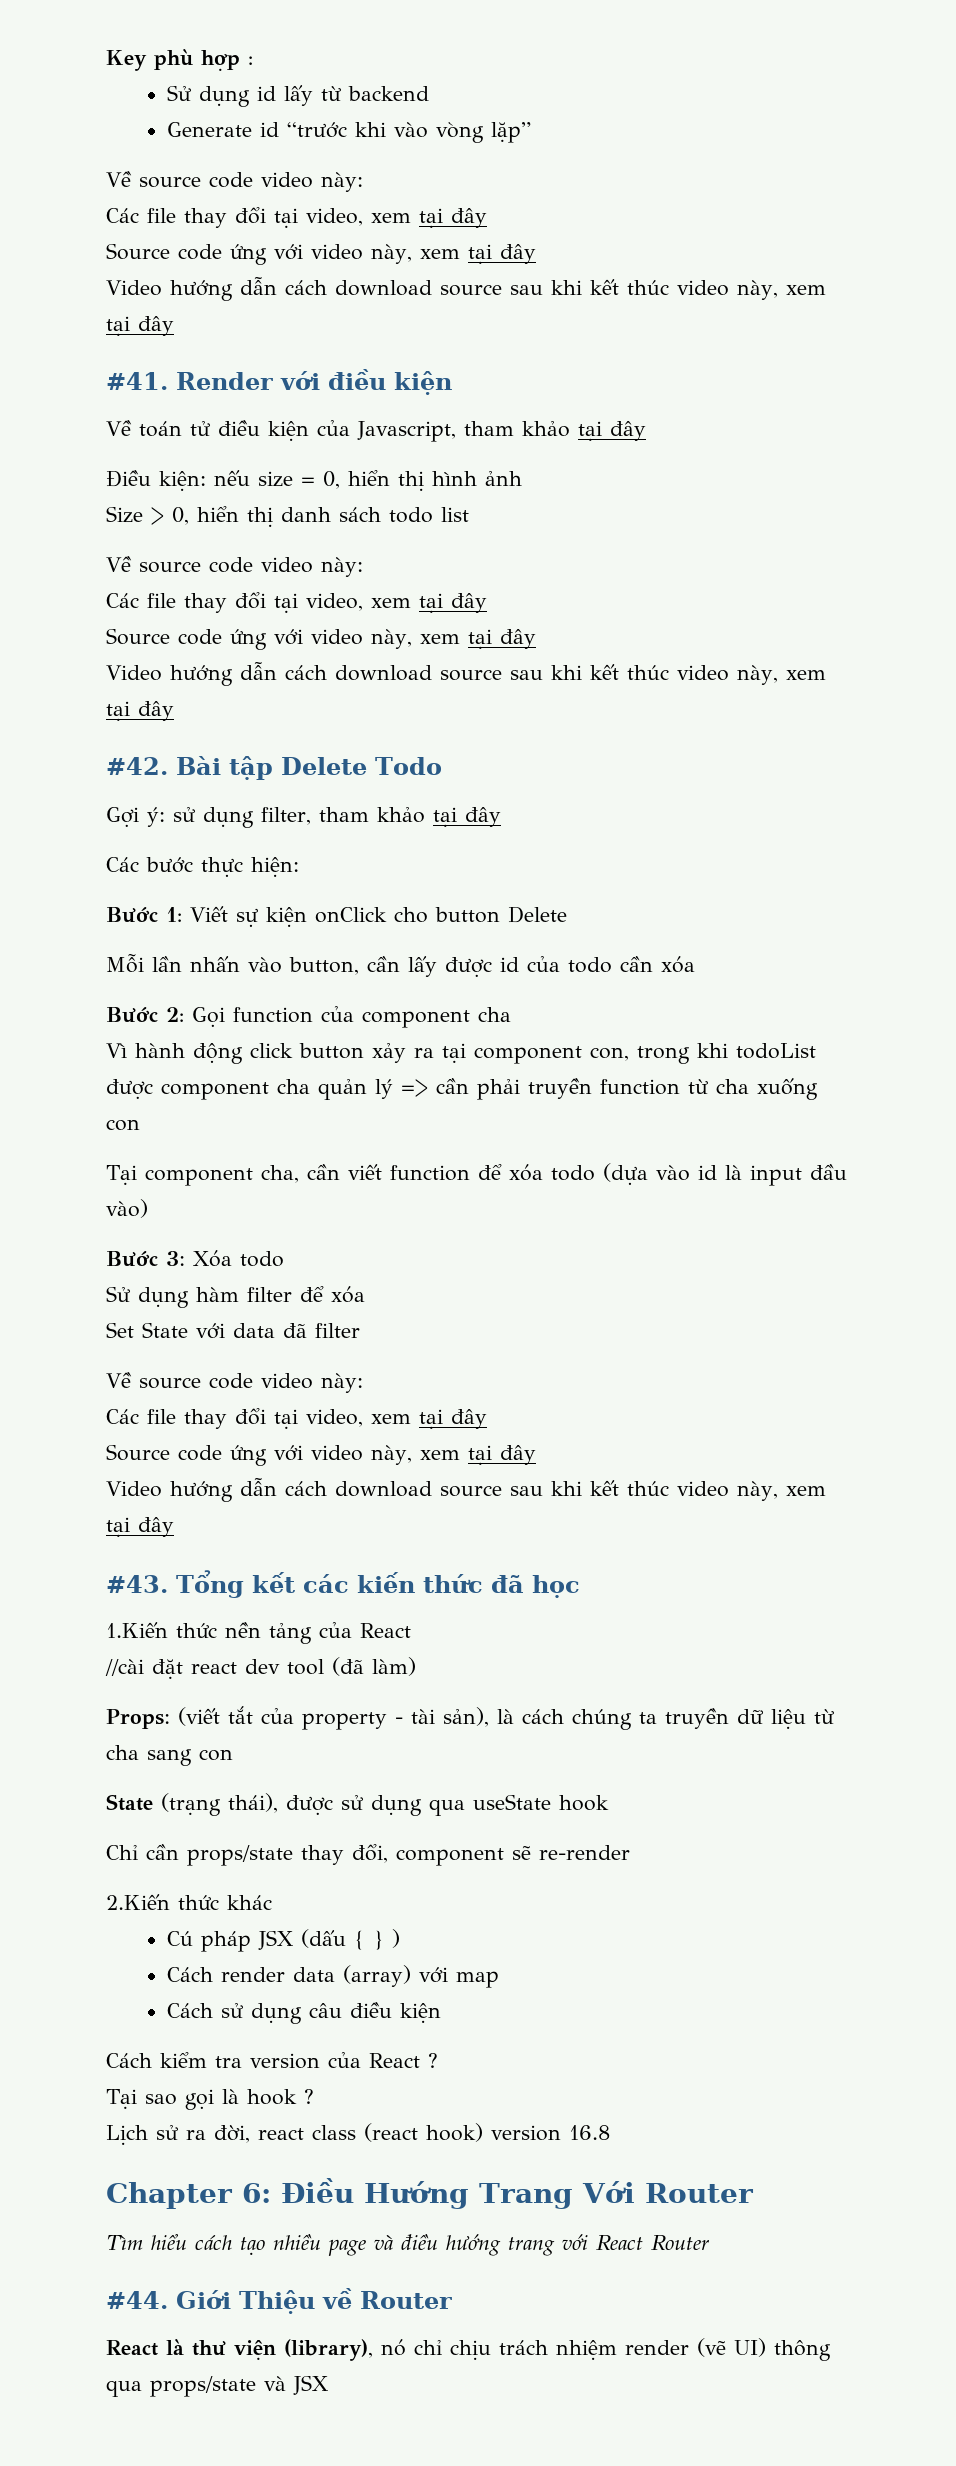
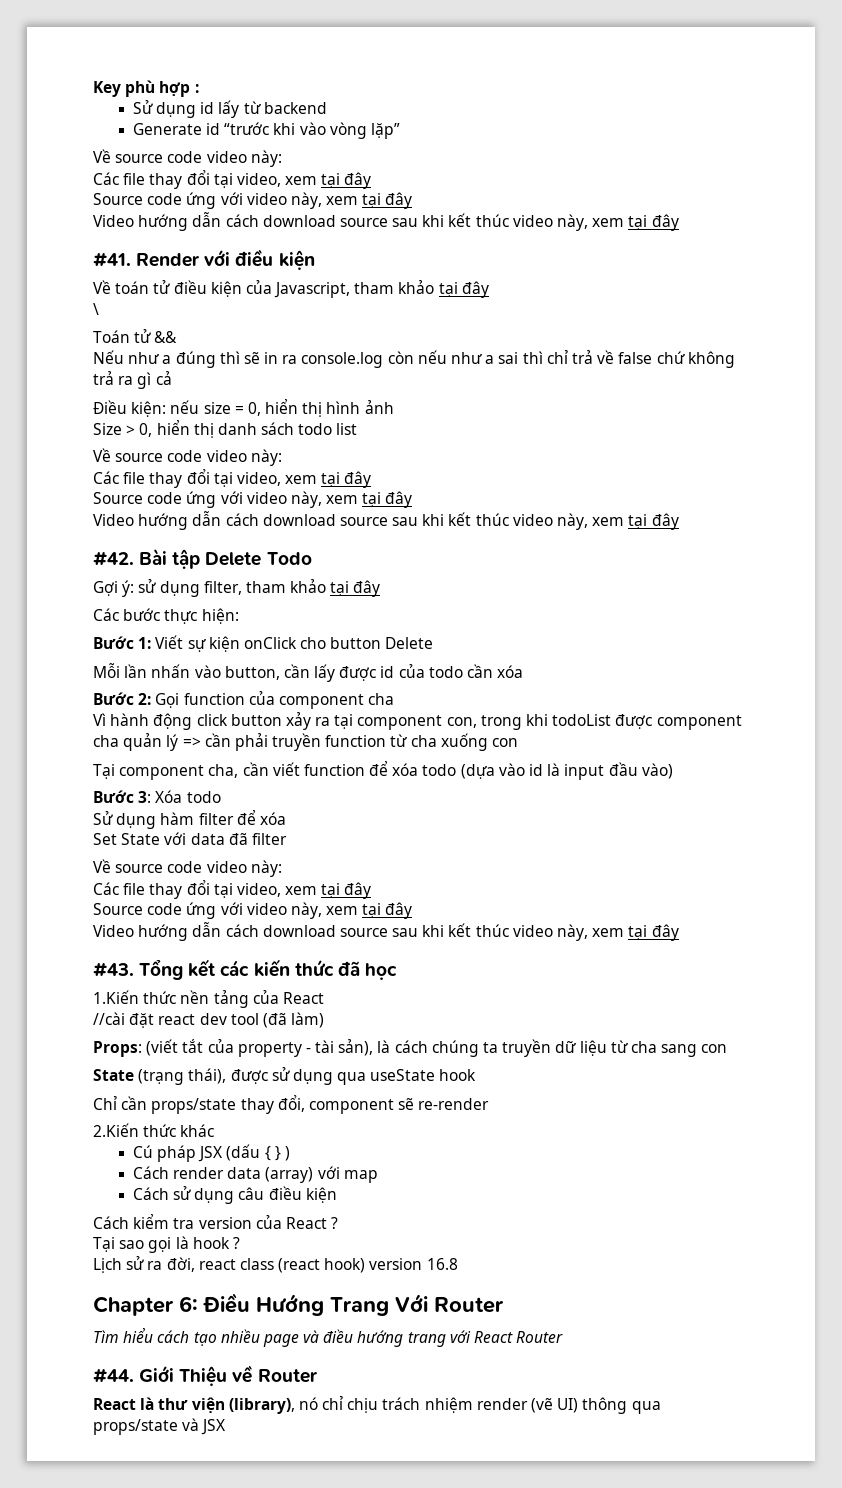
+ \
+ Toán tử &&
+ Nếu như a đúng thì sẽ in ra console.log còn nếu như a sai thì chỉ trả về false chứ không trả ra gì cả

